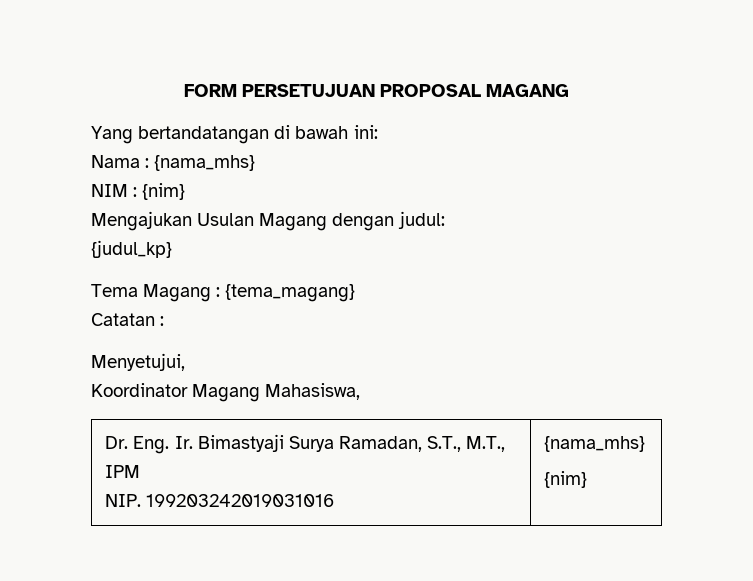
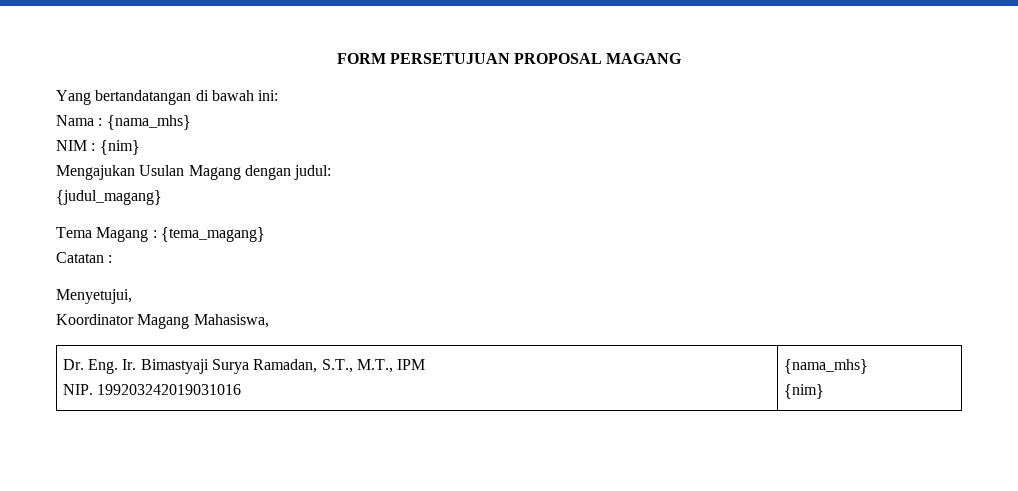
- {judul_kp}
+ {judul_magang}

